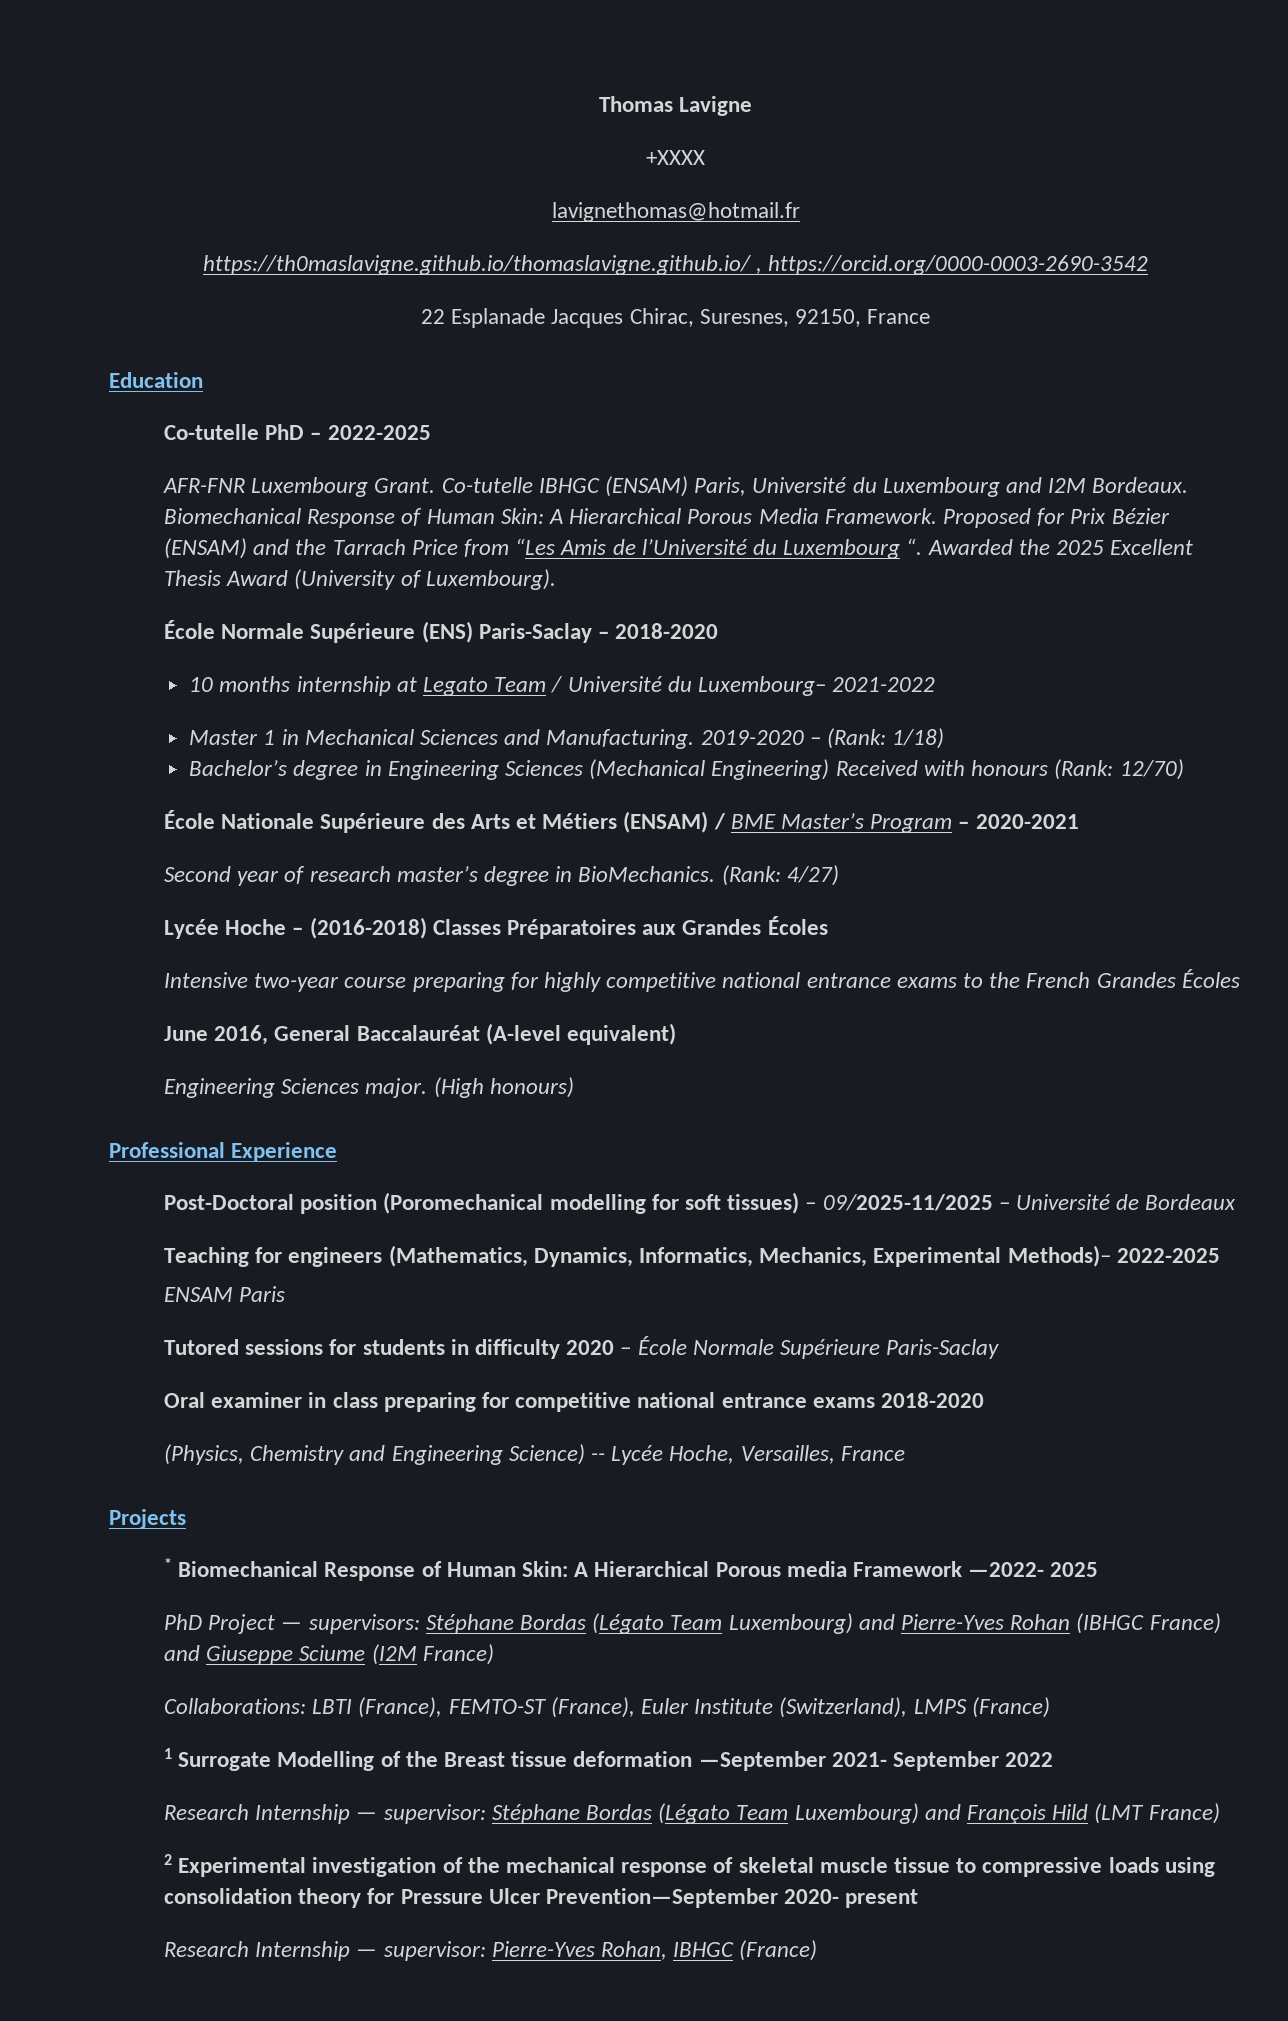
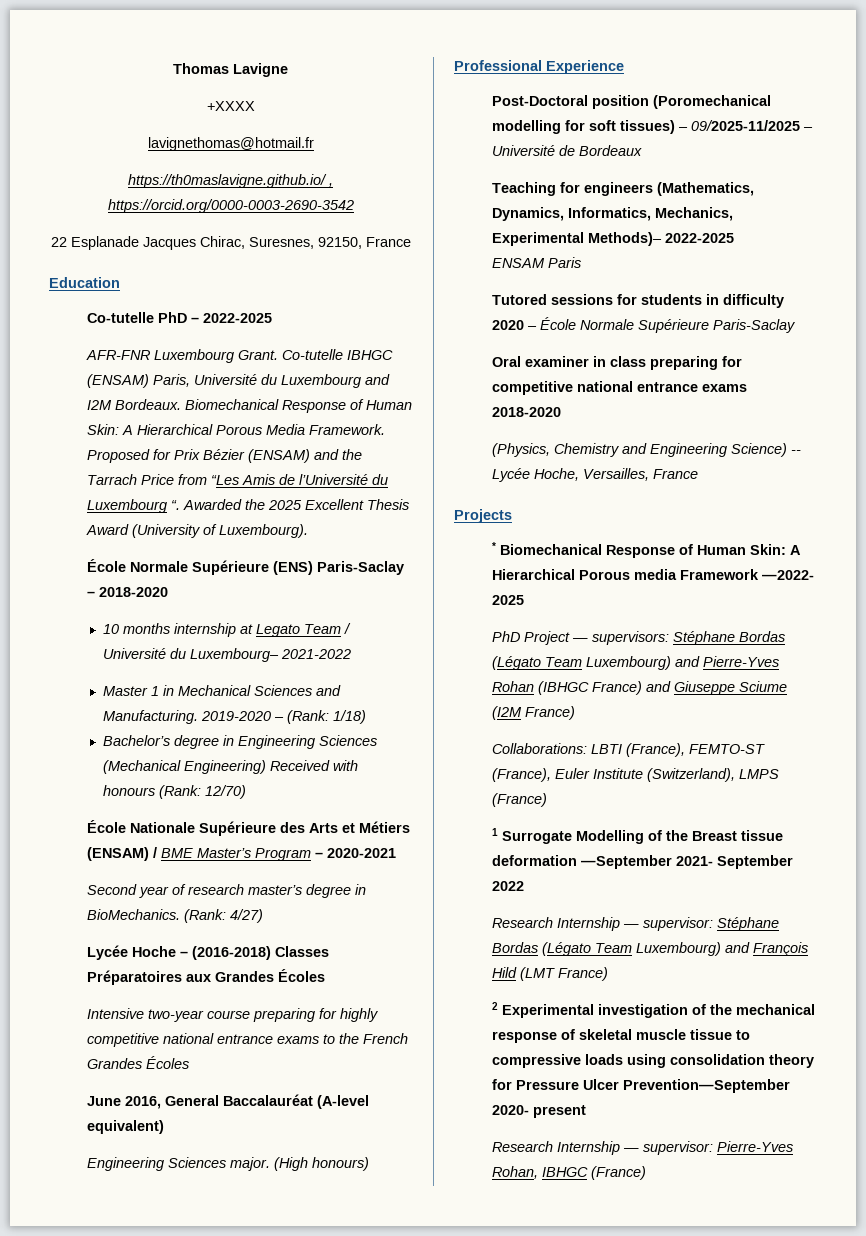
- https://th0maslavigne.github.io/thomaslavigne.github.io/ , https://orcid.org/0000-0003-2690-3542
+ https://th0maslavigne.github.io/ , https://orcid.org/0000-0003-2690-3542

